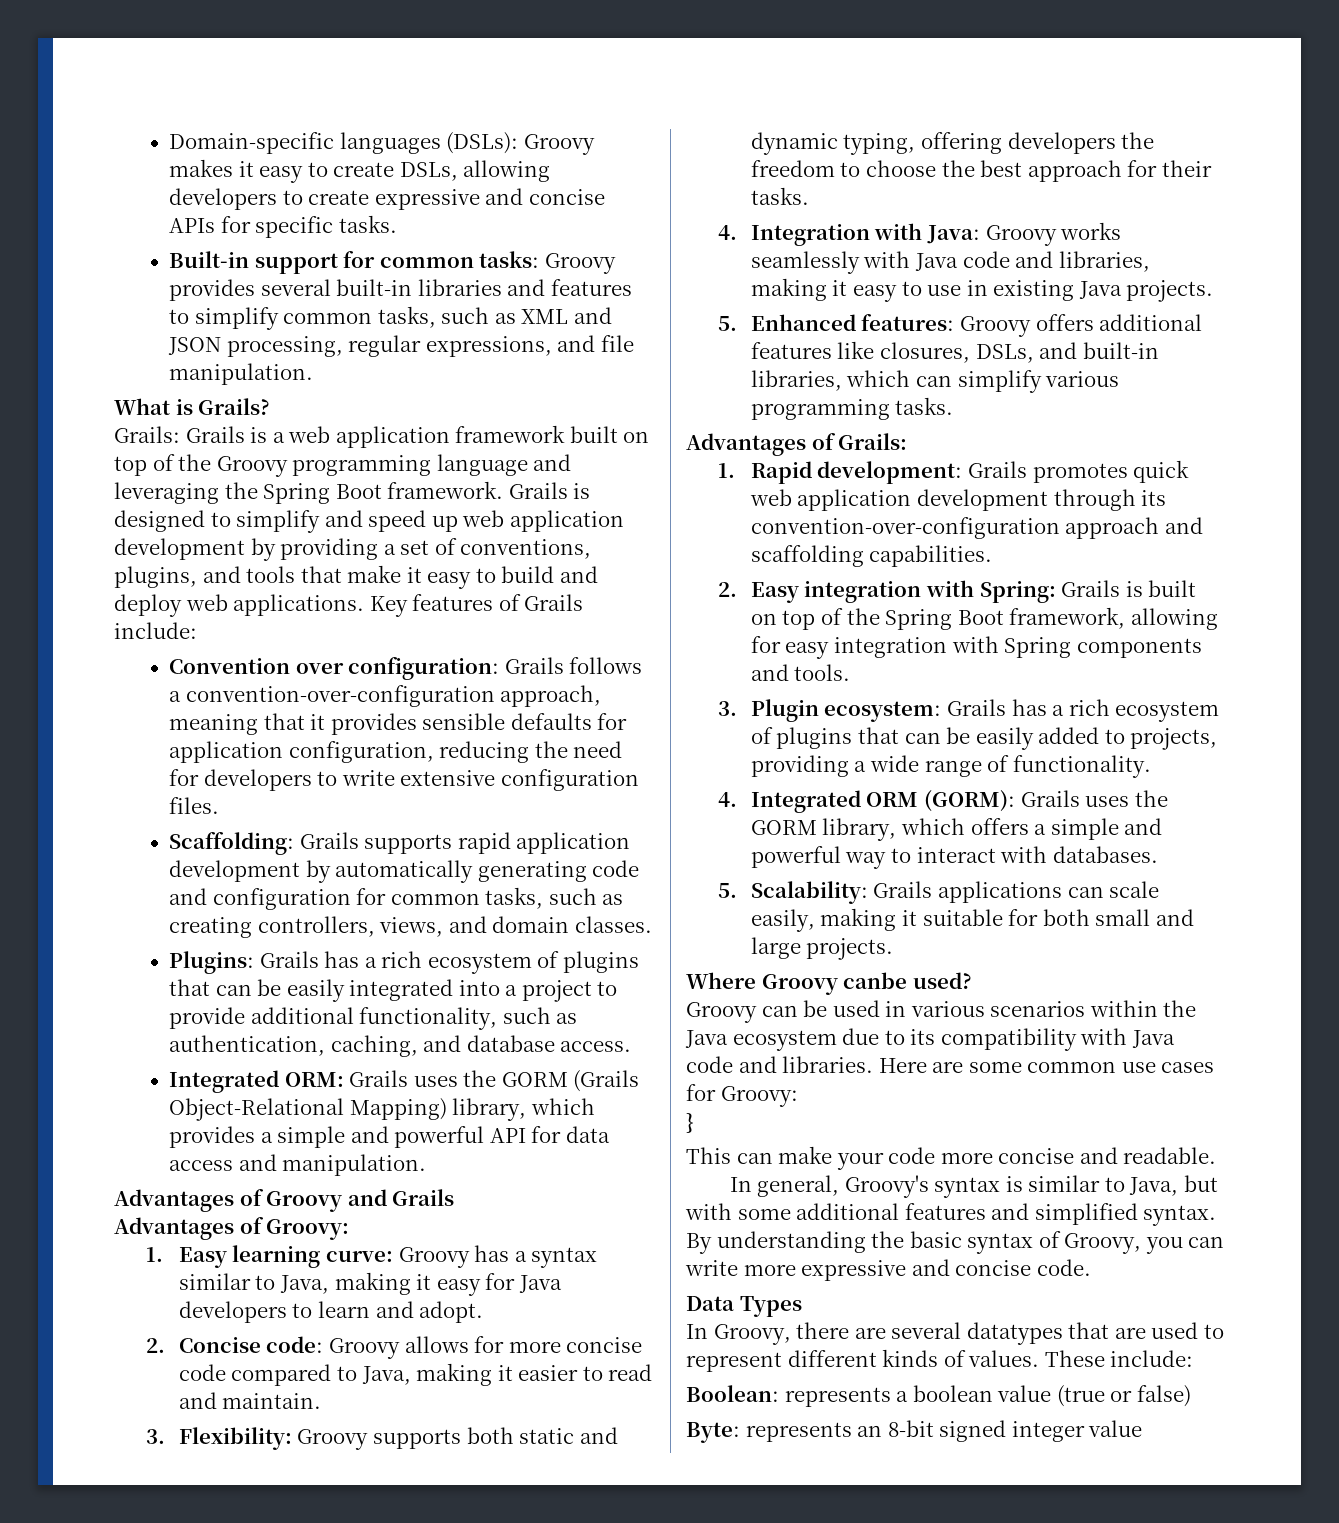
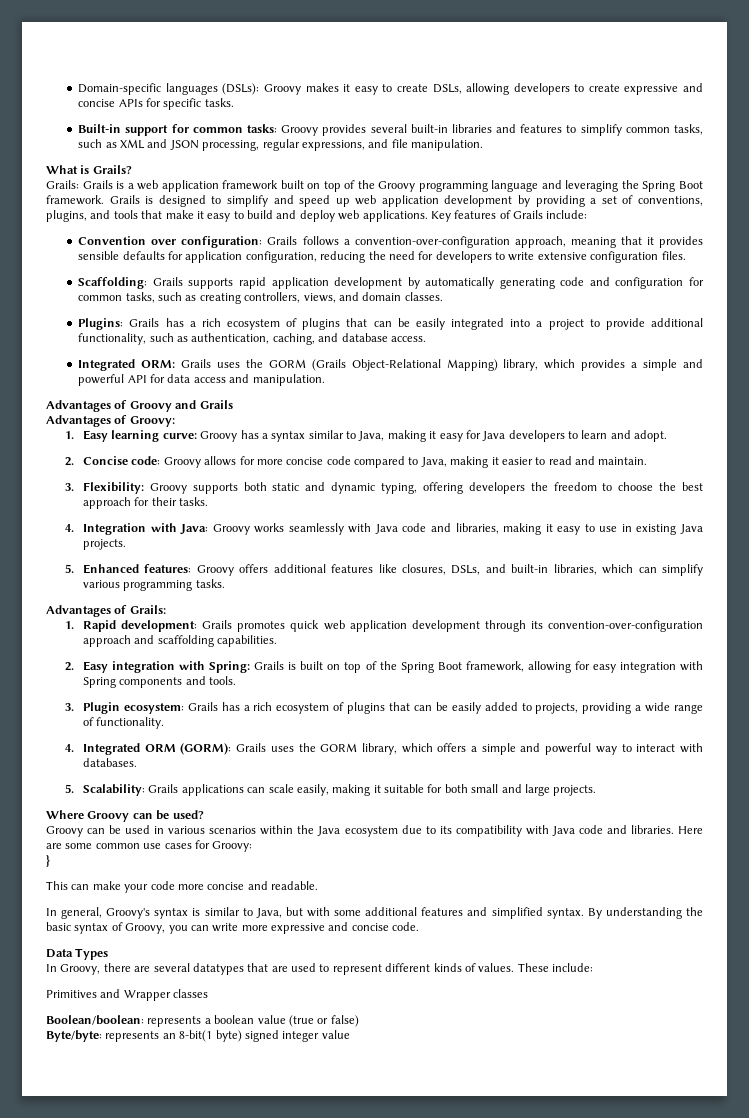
- Where Groovy canbe used?
+ Where Groovy can be used?
- Boolean: represents a boolean value (true or false)
+ Primitives and Wrapper classes
+ Boolean/boolean: represents a boolean value (true or false)
- Byte: represents an 8-bit signed integer value
+ Byte/byte: represents an 8-bit(1 byte) signed integer value

